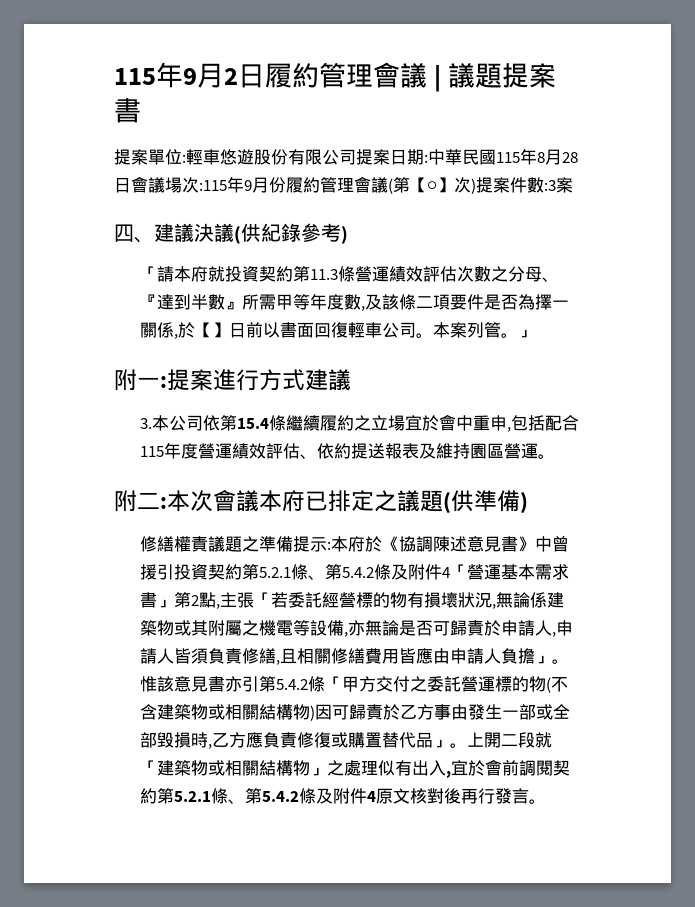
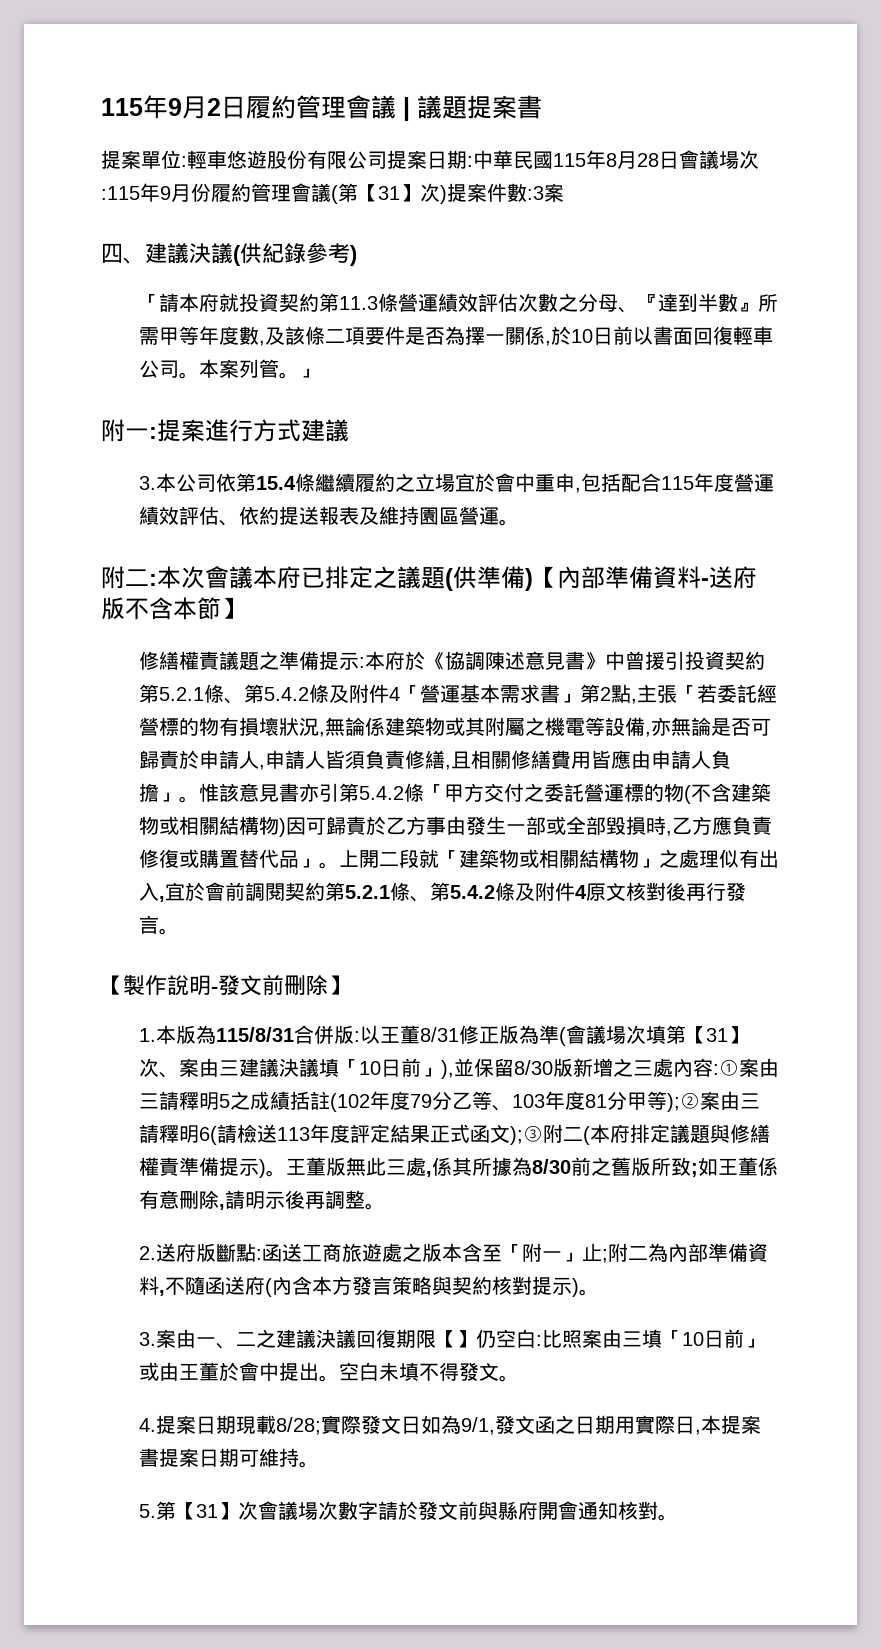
- 提案單位:輕車悠遊股份有限公司提案日期:中華民國115年8月28日會議場次:115年9月份履約管理會議(第【○】次)提案件數:3案
+ 提案單位:輕車悠遊股份有限公司提案日期:中華民國115年8月28日會議場次:115年9月份履約管理會議(第【31】次)提案件數:3案
- 「請本府就投資契約第11.3條營運績效評估次數之分母、『達到半數』所需甲等年度數,及該條二項要件是否為擇一關係,於【】日前以書面回復輕車公司。
+ 「請本府就投資契約第11.3條營運績效評估次數之分母、『達到半數』所需甲等年度數,及該條二項要件是否為擇一關係,於10日前以書面回復輕車公司。
- 附二:本次會議本府已排定之議題(供準備)
+ 附二:本次會議本府已排定之議題(供準備)【內部準備資料-送府版不含本節】
+ 【製作說明-發文前刪除】
+ 1.本版為115/8/31合併版:以王董8/31修正版為準(會議場次填第【31】次、案由三建議決議填「10日前」),並保留8/30版新增之三處內容:①案由三請釋明5之成績括註(102年度79分乙等、103年度81分甲等);②案由三請釋明6(請檢送113年度評定結果正式函文);③附二(本府排定議題與修繕權責準備提示)。王董版無此三處,係其所據為8/30前之舊版所致;如王董係有意刪除,請明示後再調整。
+ 2.送府版斷點:函送工商旅遊處之版本含至「附一」止;附二為內部準備資料,不隨函送府(內含本方發言策略與契約核對提示)。
+ 3.案由一、二之建議決議回復期限【】仍空白:比照案由三填「10日前」或由王董於會中提出。空白未填不得發文。
+ 4.提案日期現載8/28;實際發文日如為9/1,發文函之日期用實際日,本提案書提案日期可維持。
+ 5.第【31】次會議場次數字請於發文前與縣府開會通知核對。

